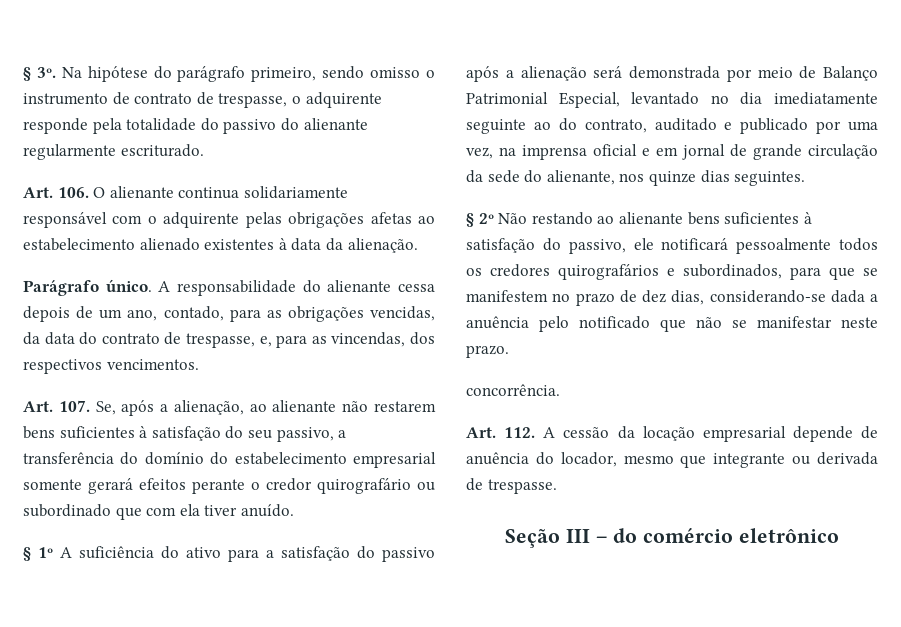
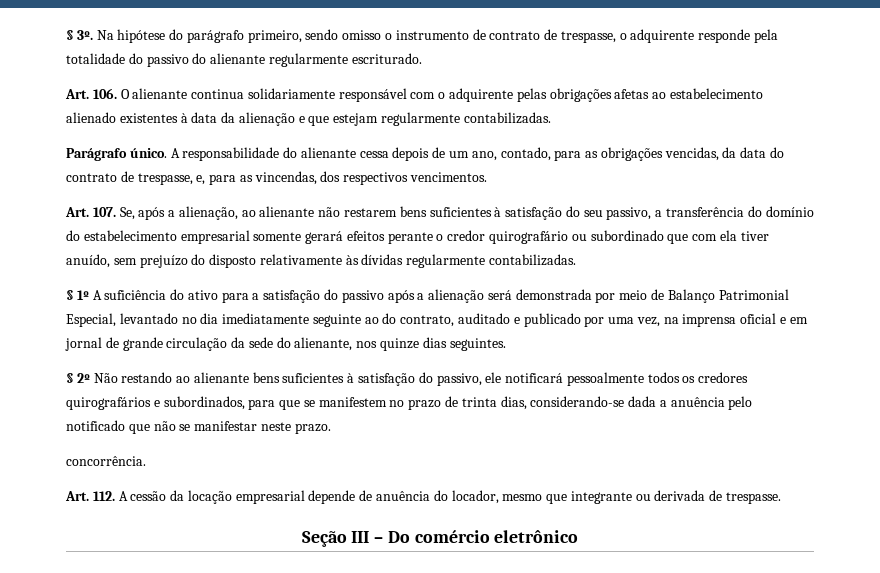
- Art. 106. O alienante continua solidariamente responsável com o adquirente pelas obrigações afetas ao estabelecimento alienado existentes à data da alienação.
+ Art. 106. O alienante continua solidariamente responsável com o adquirente pelas obrigações afetas ao estabelecimento alienado existentes à data da alienação e que estejam regularmente contabilizadas.
- Art. 107. Se, após a alienação, ao alienante não restarem bens suficientes à satisfação do seu passivo, a transferência do domínio do estabelecimento empresarial somente gerará efeitos perante o credor quirografário ou subordinado que com ela tiver anuído.
+ Art. 107. Se, após a alienação, ao alienante não restarem bens suficientes à satisfação do seu passivo, a transferência do domínio do estabelecimento empresarial somente gerará efeitos perante o credor quirografário ou subordinado que com ela tiver anuído, sem prejuízo do disposto relativamente às dívidas regularmente contabilizadas.
- § 2º Não restando ao alienante bens suficientes à satisfação do passivo, ele notificará pessoalmente todos os credores quirografários e subordinados, para que se manifestem no prazo de dez dias, considerando-se dada a anuência pelo notificado que não se manifestar neste prazo.
+ § 2º Não restando ao alienante bens suficientes à satisfação do passivo, ele notificará pessoalmente todos os credores quirografários e subordinados, para que se manifestem no prazo de trinta dias, considerando-se dada a anuência pelo notificado que não se manifestar neste prazo.
- Seção III – do comércio eletrônico
+ Seção III – Do comércio eletrônico

